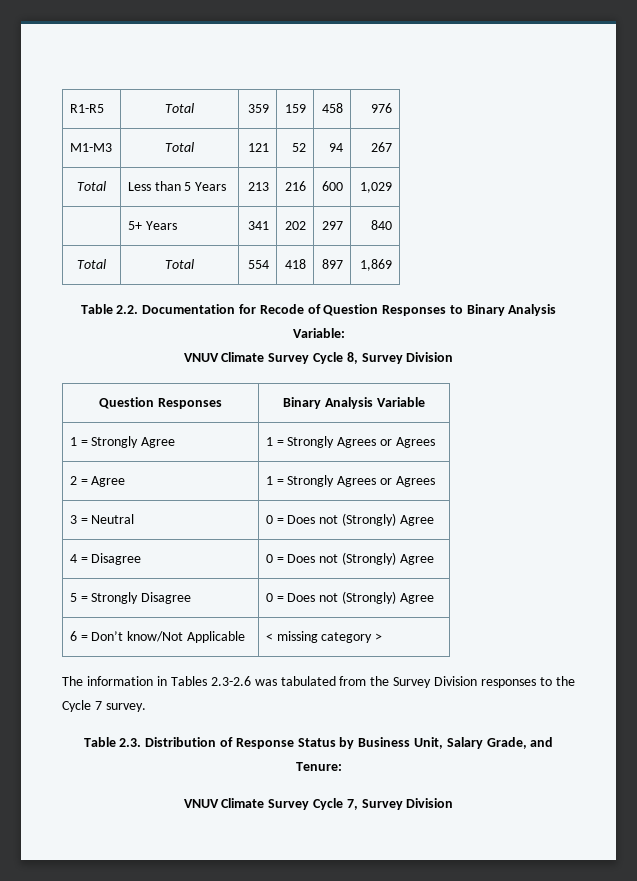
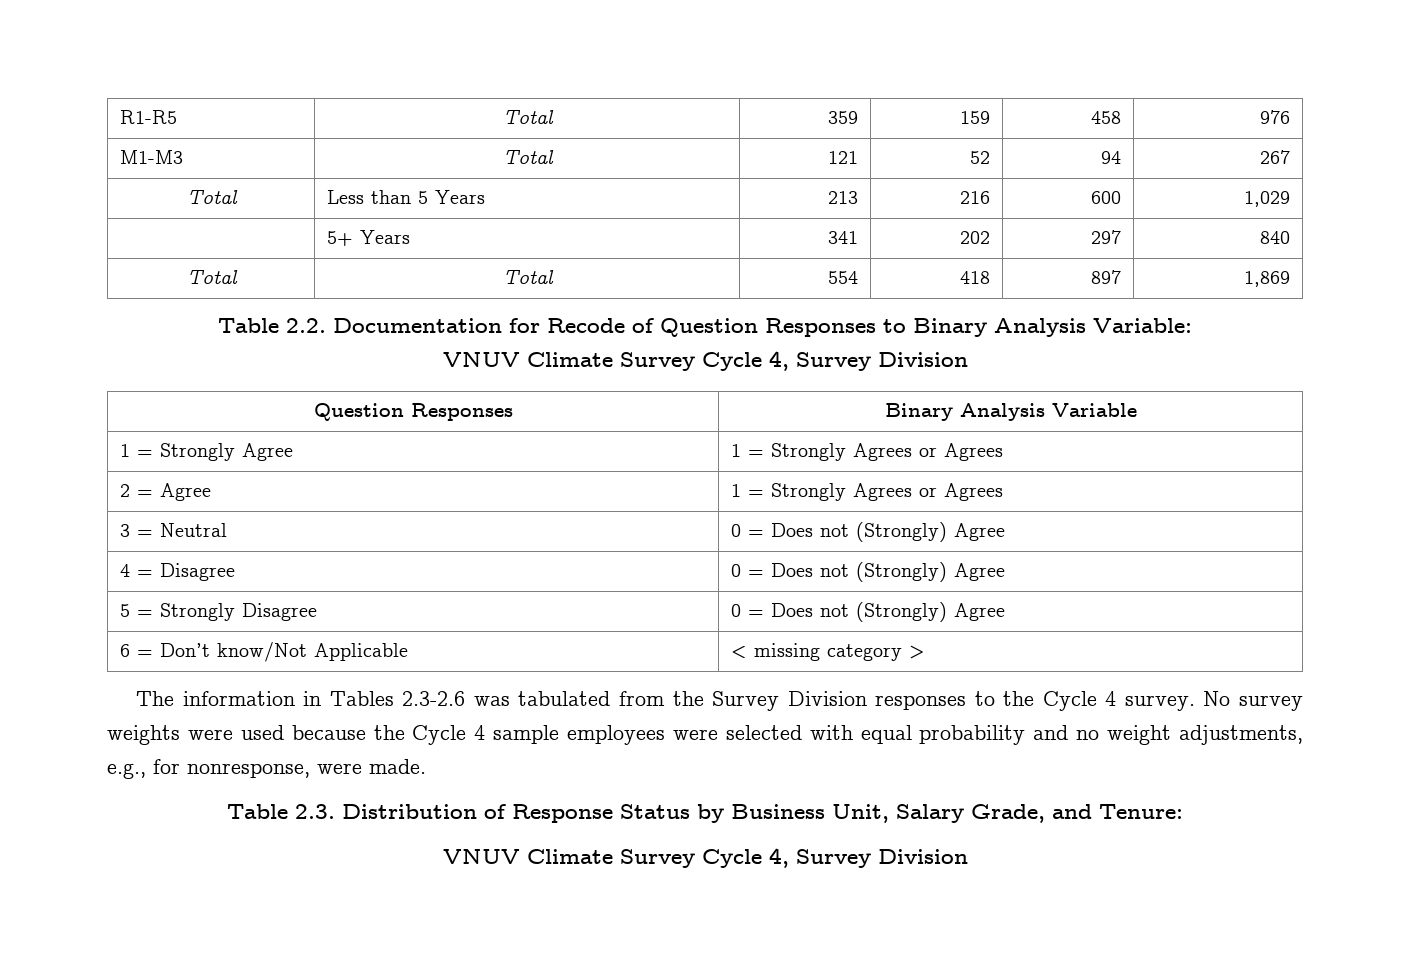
  Table 2.2. Documentation for Recode of Question Responses to Binary Analysis Variable:
- VNUV Climate Survey Cycle 8, Survey Division
+ VNUV Climate Survey Cycle 4, Survey Division
- The information in Tables 2.3-2.6 was tabulated from the Survey Division responses to the Cycle 7 survey.
+ The information in Tables 2.3-2.6 was tabulated from the Survey Division responses to the Cycle 4 survey. No survey weights were used because the Cycle 4 sample employees were selected with equal probability and no weight adjustments, e.g., for nonresponse, were made.
  Table 2.3. Distribution of Response Status by Business Unit, Salary Grade, and Tenure:
- VNUV Climate Survey Cycle 7, Survey Division
+ VNUV Climate Survey Cycle 4, Survey Division

